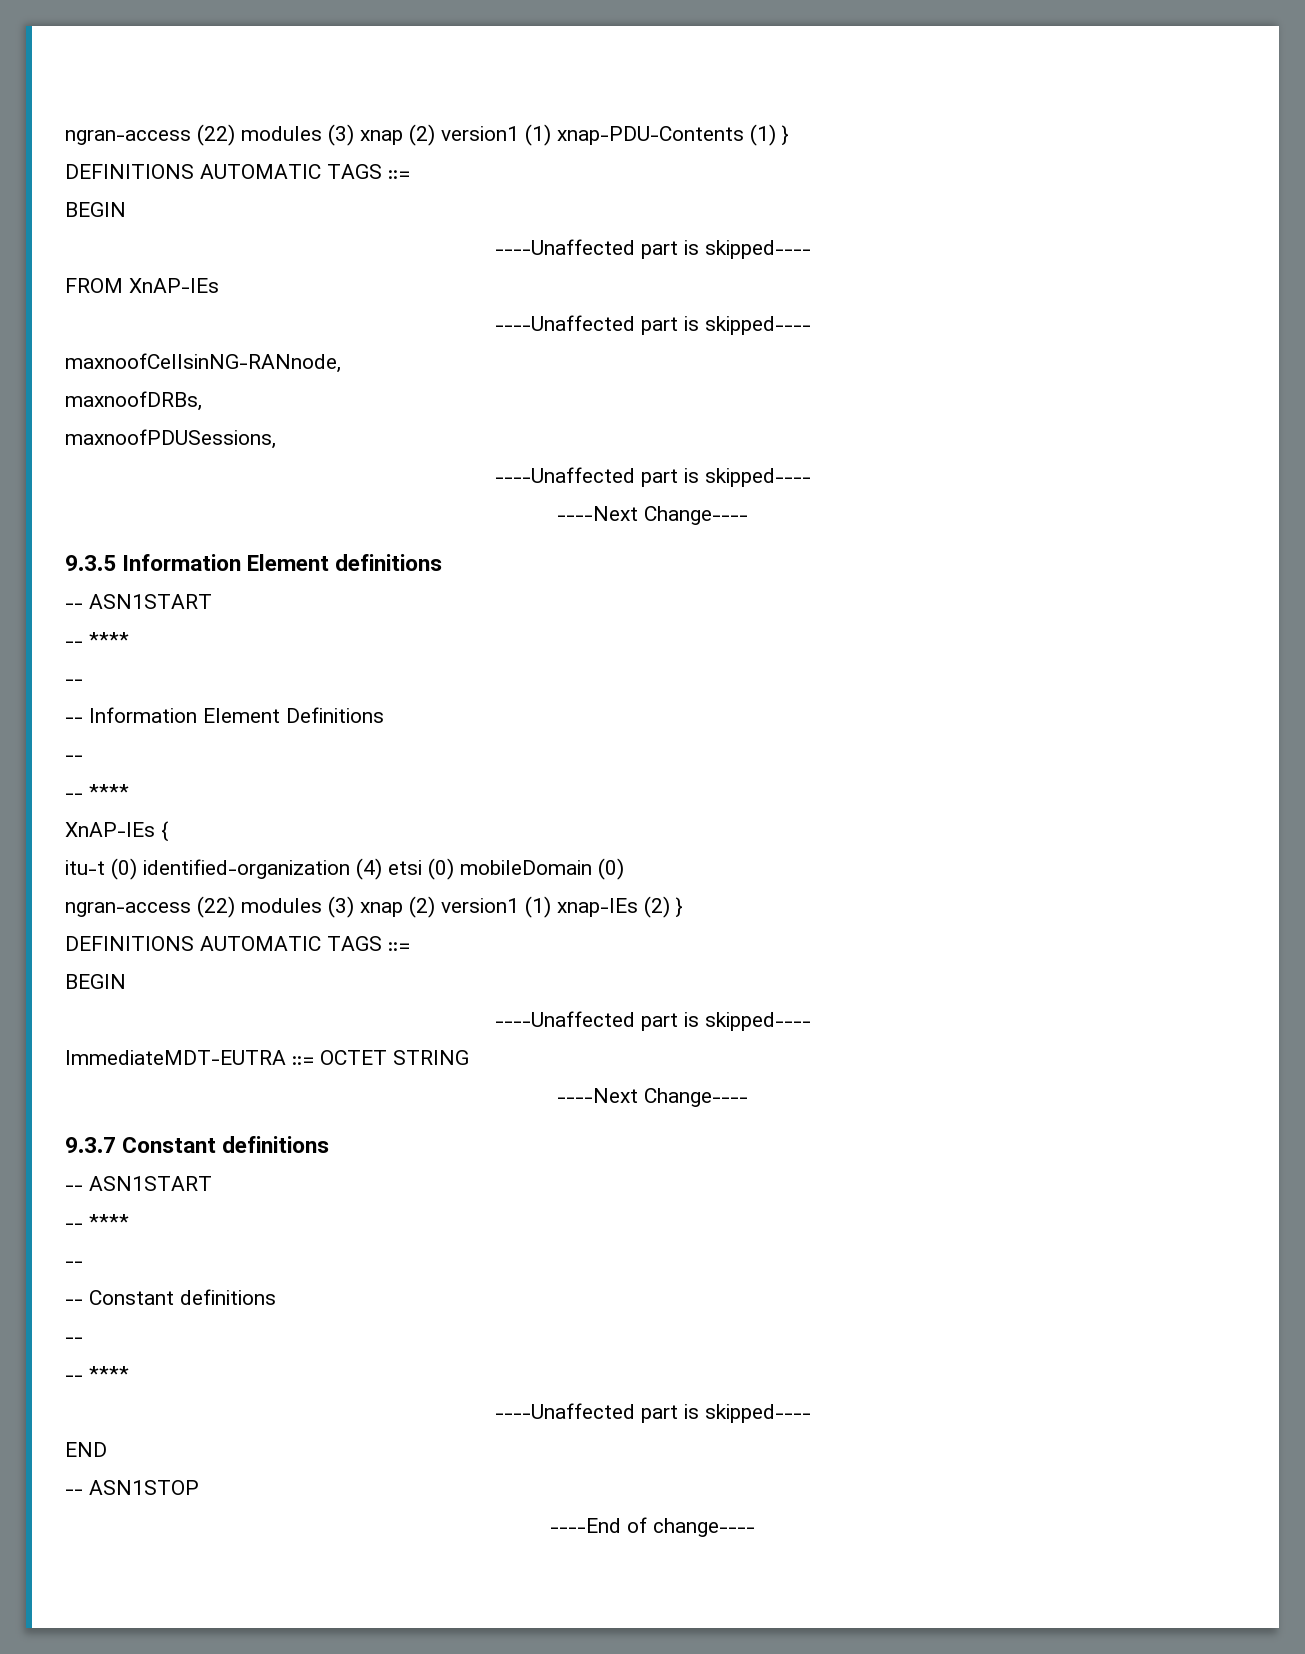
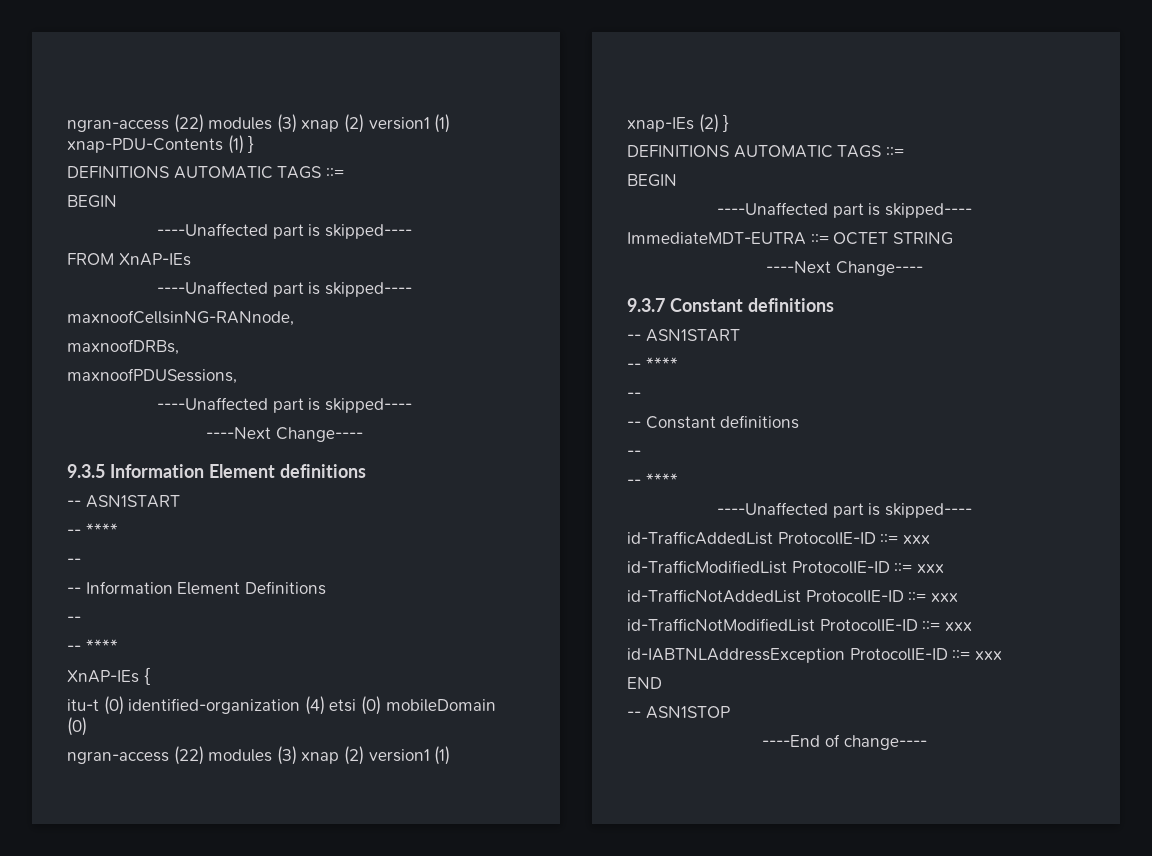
+ id-TrafficAddedList ProtocolIE-ID ::= xxx
+ id-TrafficModifiedList ProtocolIE-ID ::= xxx
+ id-TrafficNotAddedList ProtocolIE-ID ::= xxx
+ id-TrafficNotModifiedList ProtocolIE-ID ::= xxx
+ id-IABTNLAddressException ProtocolIE-ID ::= xxx

